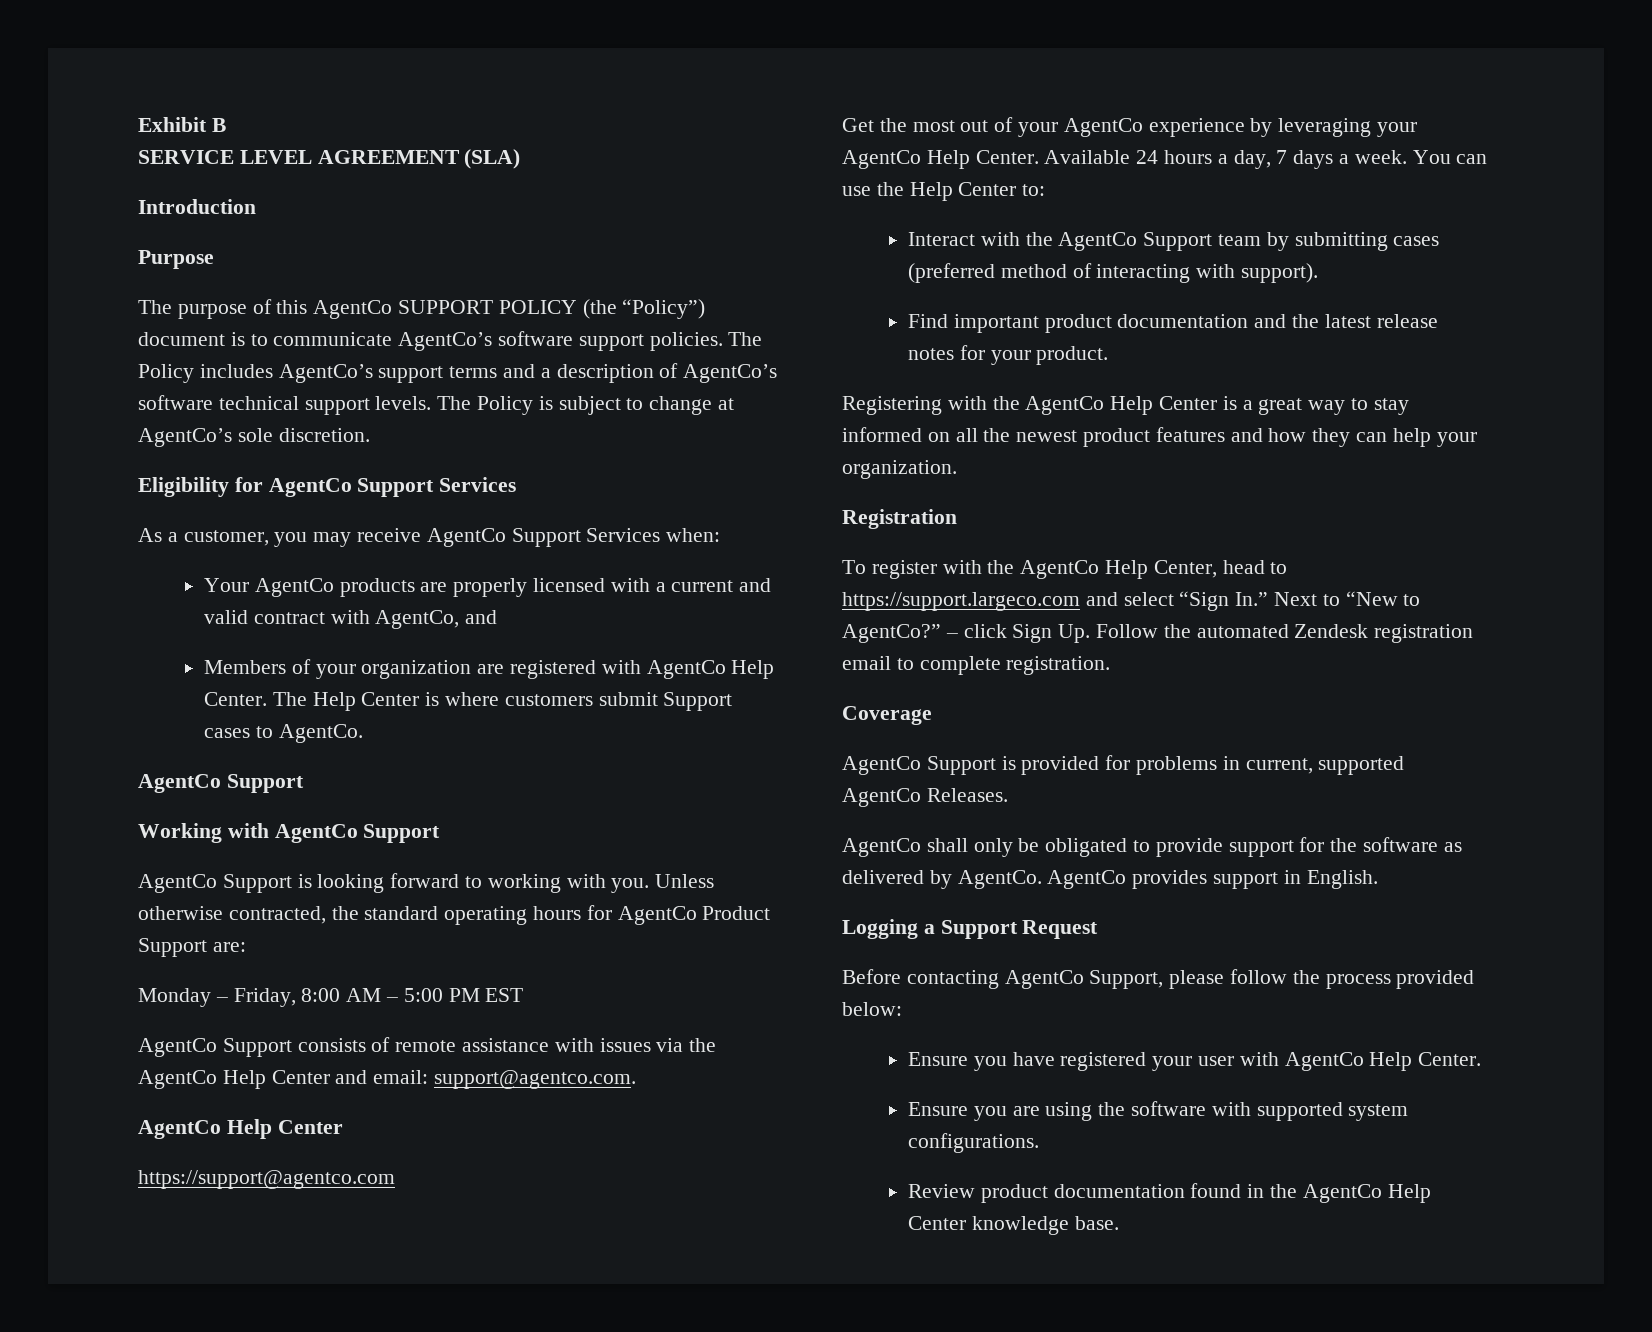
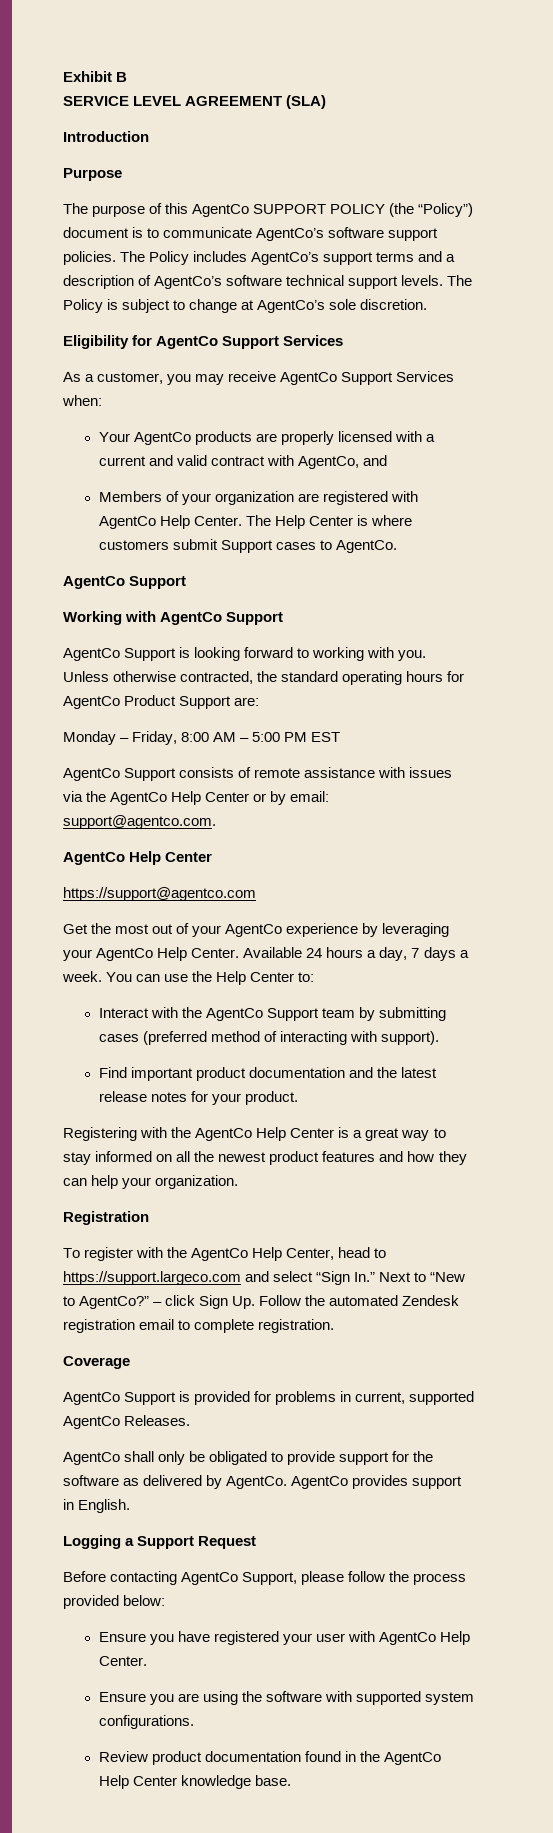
- AgentCo Support consists of remote assistance with issues via the AgentCo Help Center and email: support@agentco.com.
+ AgentCo Support consists of remote assistance with issues via the AgentCo Help Center or by email: support@agentco.com.

